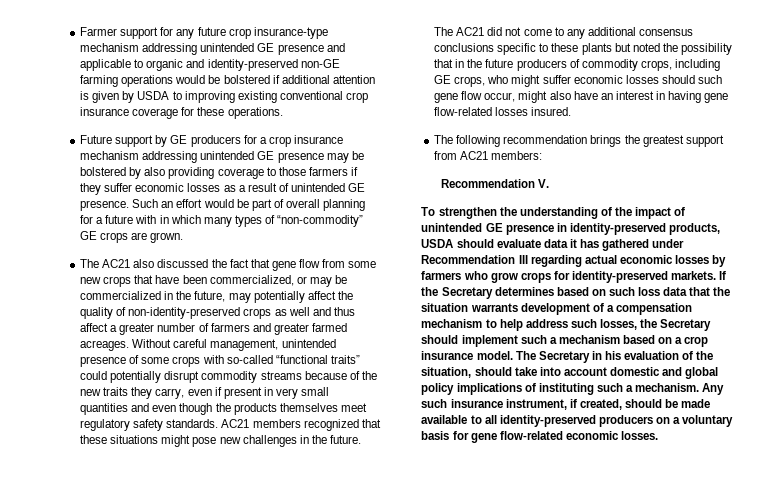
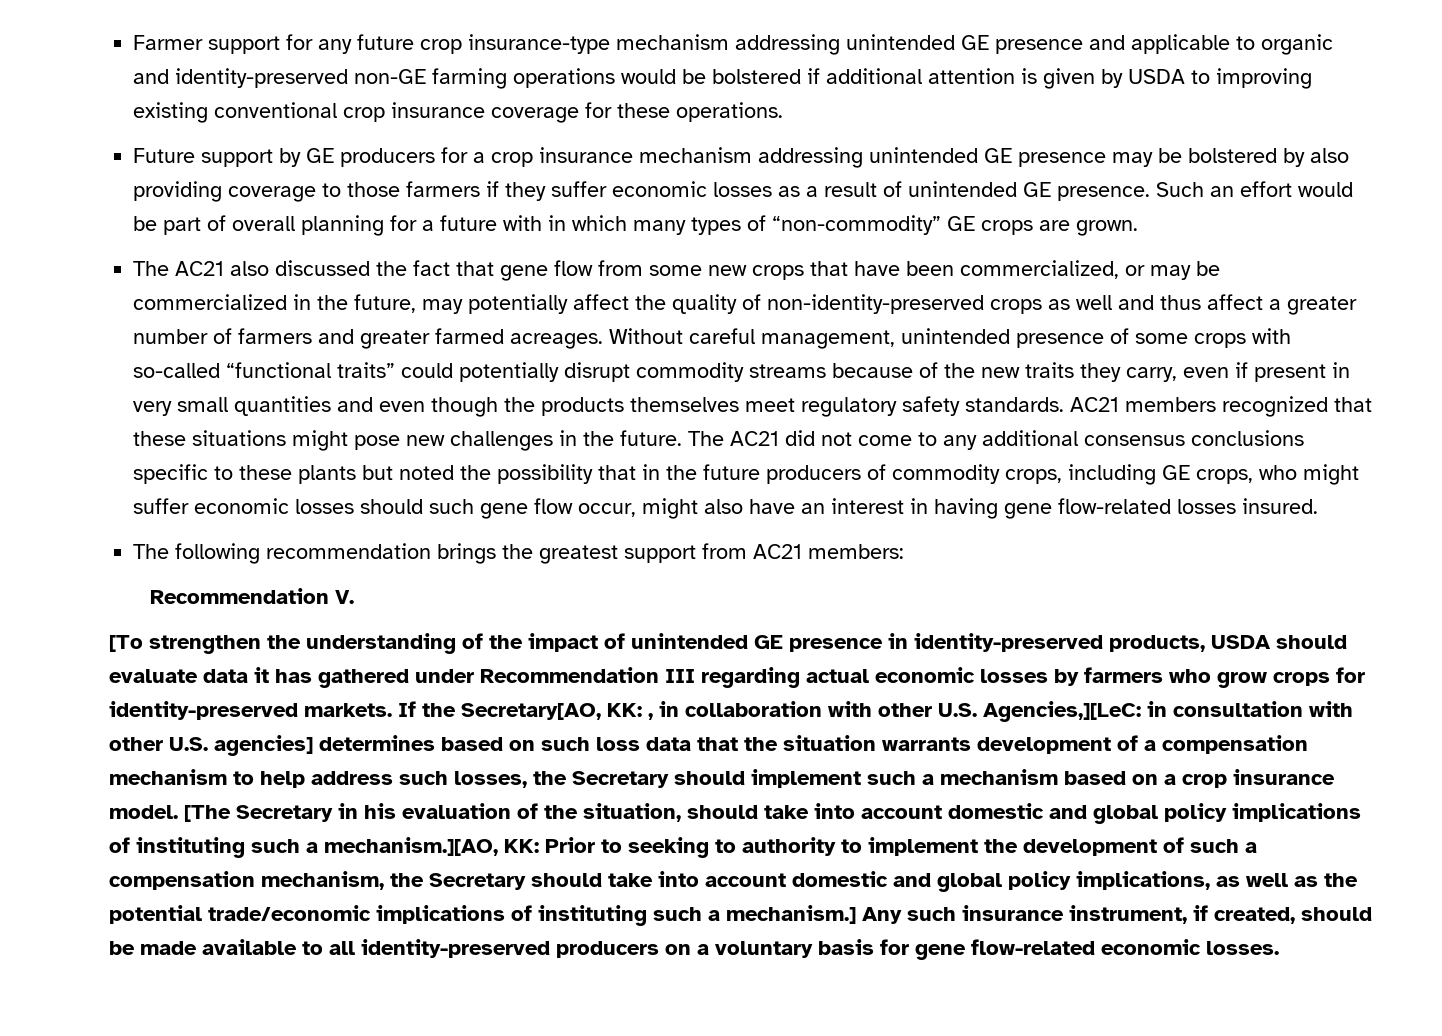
- To strengthen the understanding of the impact of unintended GE presence in identity-preserved products, USDA should evaluate data it has gathered under Recommendation III regarding actual economic losses by farmers who grow crops for identity-preserved markets.
+ [To strengthen the understanding of the impact of unintended GE presence in identity-preserved products, USDA should evaluate data it has gathered under Recommendation III regarding actual economic losses by farmers who grow crops for identity-preserved markets.
- If the Secretary determines based on such loss data that the situation warrants development of a compensation mechanism to help address such losses, the Secretary should implement such a mechanism based on a crop insurance model.
+ If the Secretary[AO, KK: , in collaboration with other U.S. Agencies,][LeC: in consultation with other U.S. agencies] determines based on such loss data that the situation warrants development of a compensation mechanism to help address such losses, the Secretary should implement such a mechanism based on a crop insurance model.
- The Secretary in his evaluation of the situation, should take into account domestic and global policy implications of instituting such a mechanism.
+ [The Secretary in his evaluation of the situation, should take into account domestic and global policy implications of instituting such a mechanism.][AO, KK: Prior to seeking to authority to implement the development of such a compensation mechanism, the Secretary should take into account domestic and global policy implications, as well as the potential trade/economic implications of instituting such a mechanism.]

